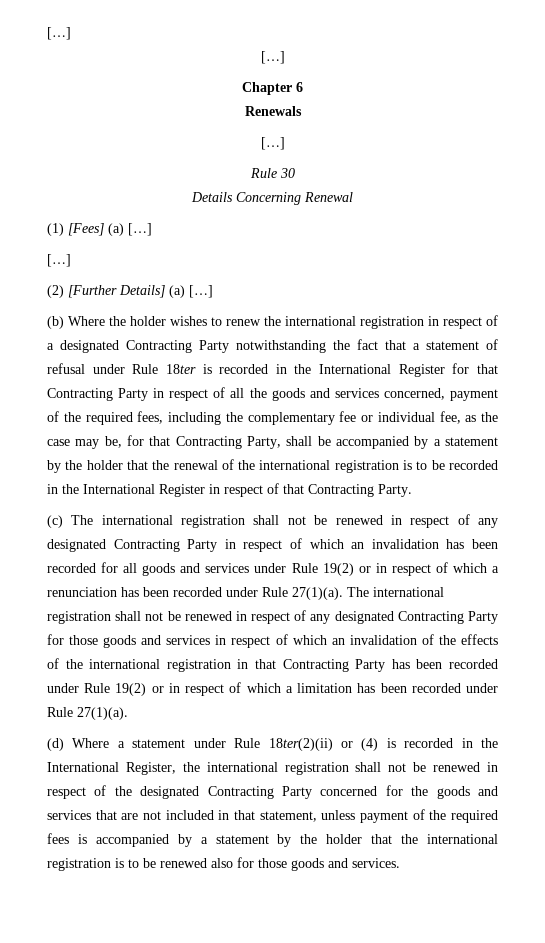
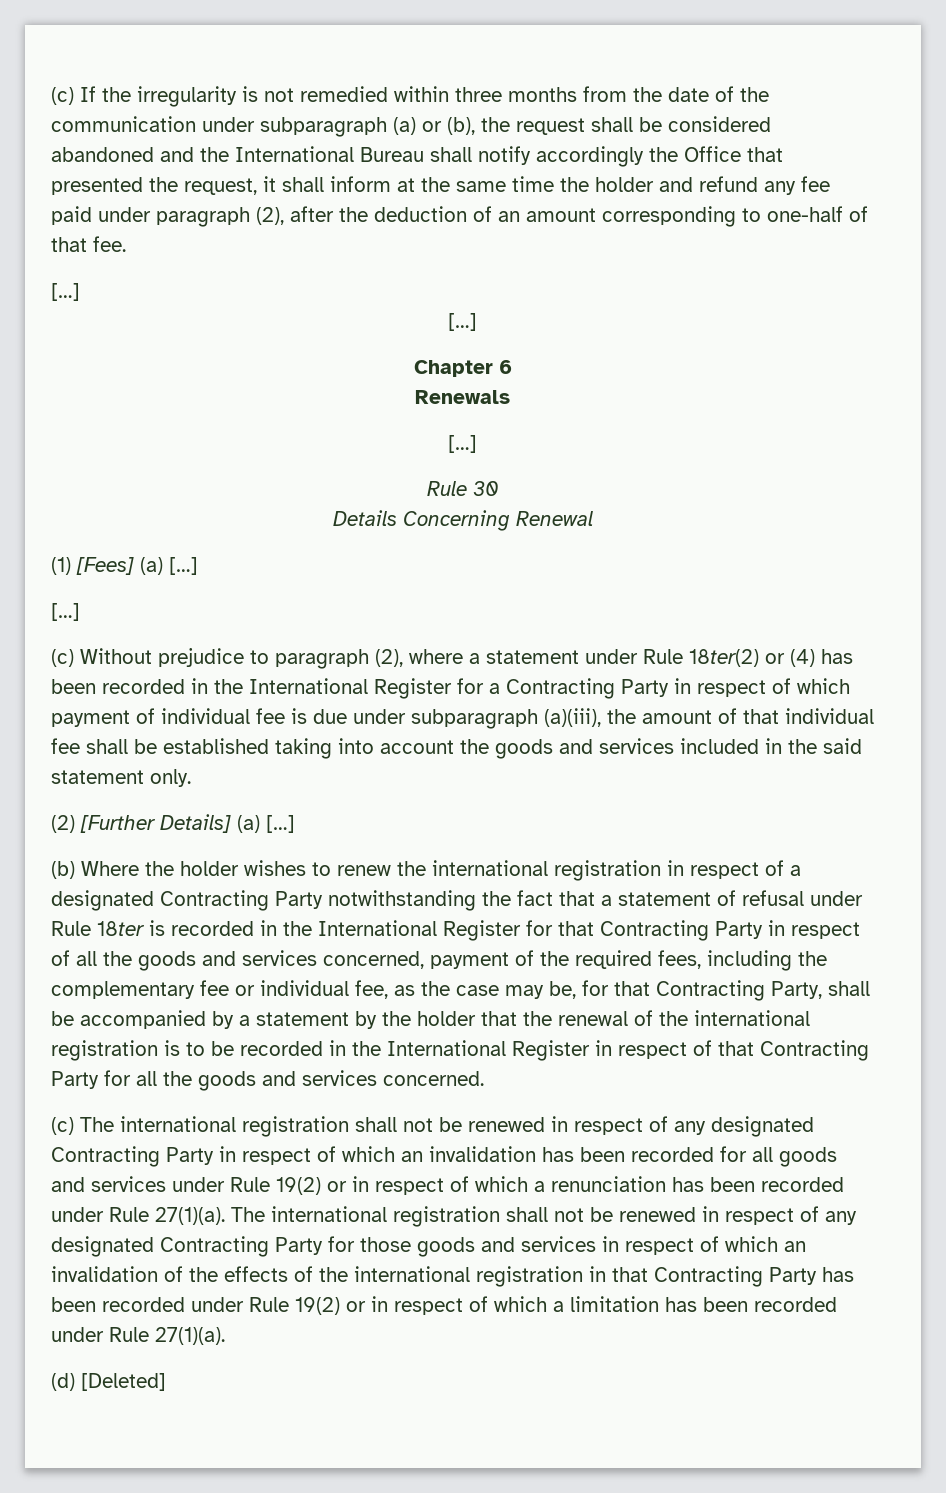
+ (c) If the irregularity is not remedied within three months from the date of the communication under subparagraph (a) or (b), the request shall be considered abandoned and the International Bureau shall notify accordingly the Office that presented the request, it shall inform at the same time the holder and refund any fee paid under paragraph (2), after the deduction of an amount corresponding to one-half of that fee.
+ (c) Without prejudice to paragraph (2), where a statement under Rule 18ter(2) or (4) has been recorded in the International Register for a Contracting Party in respect of which payment of individual fee is due under subparagraph (a)(iii), the amount of that individual fee shall be established taking into account the goods and services included in the said statement only.
- (b) Where the holder wishes to renew the international registration in respect of a designated Contracting Party notwithstanding the fact that a statement of refusal under Rule 18ter is recorded in the International Register for that Contracting Party in respect of all the goods and services concerned, payment of the required fees, including the complementary fee or individual fee, as the case may be, for that Contracting Party, shall be accompanied by a statement by the holder that the renewal of the international registration is to be recorded in the International Register in respect of that Contracting Party.
+ (b) Where the holder wishes to renew the international registration in respect of a designated Contracting Party notwithstanding the fact that a statement of refusal under Rule 18ter is recorded in the International Register for that Contracting Party in respect of all the goods and services concerned, payment of the required fees, including the complementary fee or individual fee, as the case may be, for that Contracting Party, shall be accompanied by a statement by the holder that the renewal of the international registration is to be recorded in the International Register in respect of that Contracting Party for all the goods and services concerned.
- (d) Where a statement under Rule 18ter(2)(ii) or (4) is recorded in the International Register, the international registration shall not be renewed in respect of the designated Contracting Party concerned for the goods and services that are not included in that statement, unless payment of the required fees is accompanied by a statement by the holder that the international registration is to be renewed also for those goods and services.
+ (d) [Deleted]

